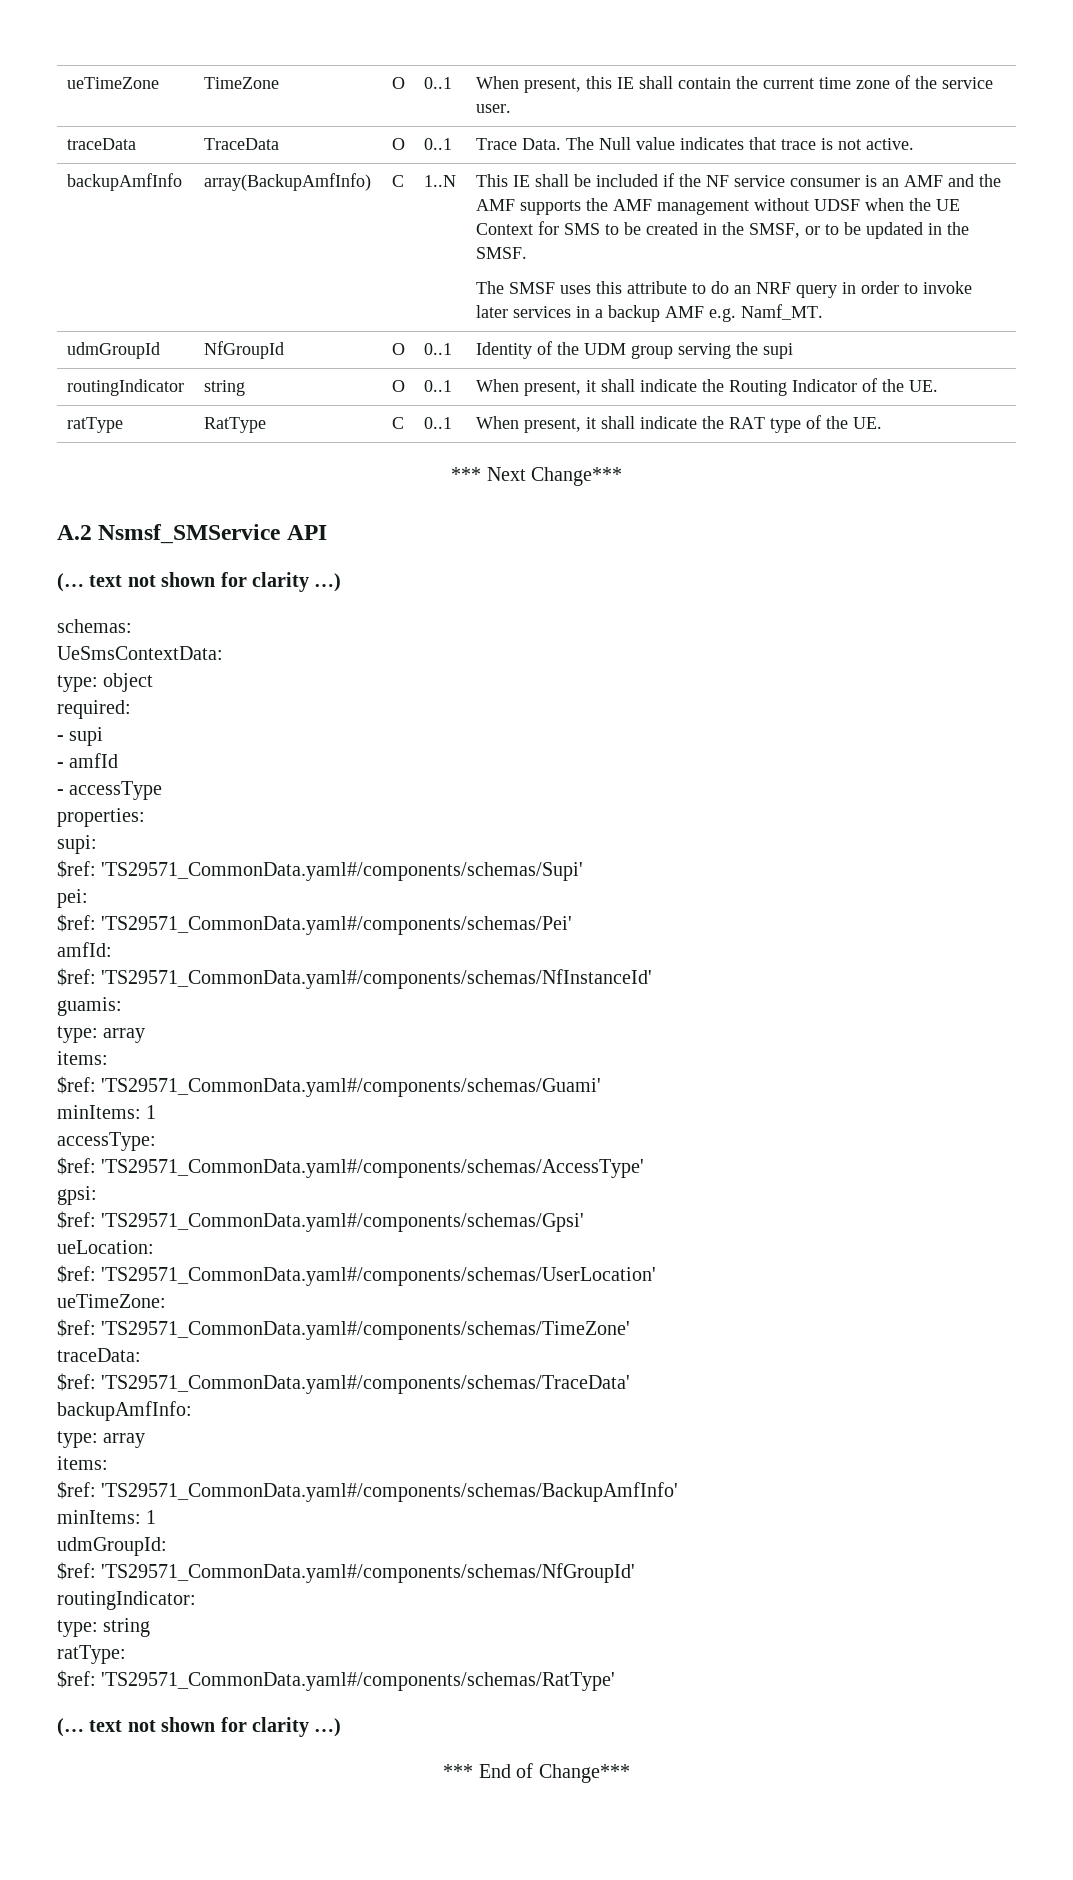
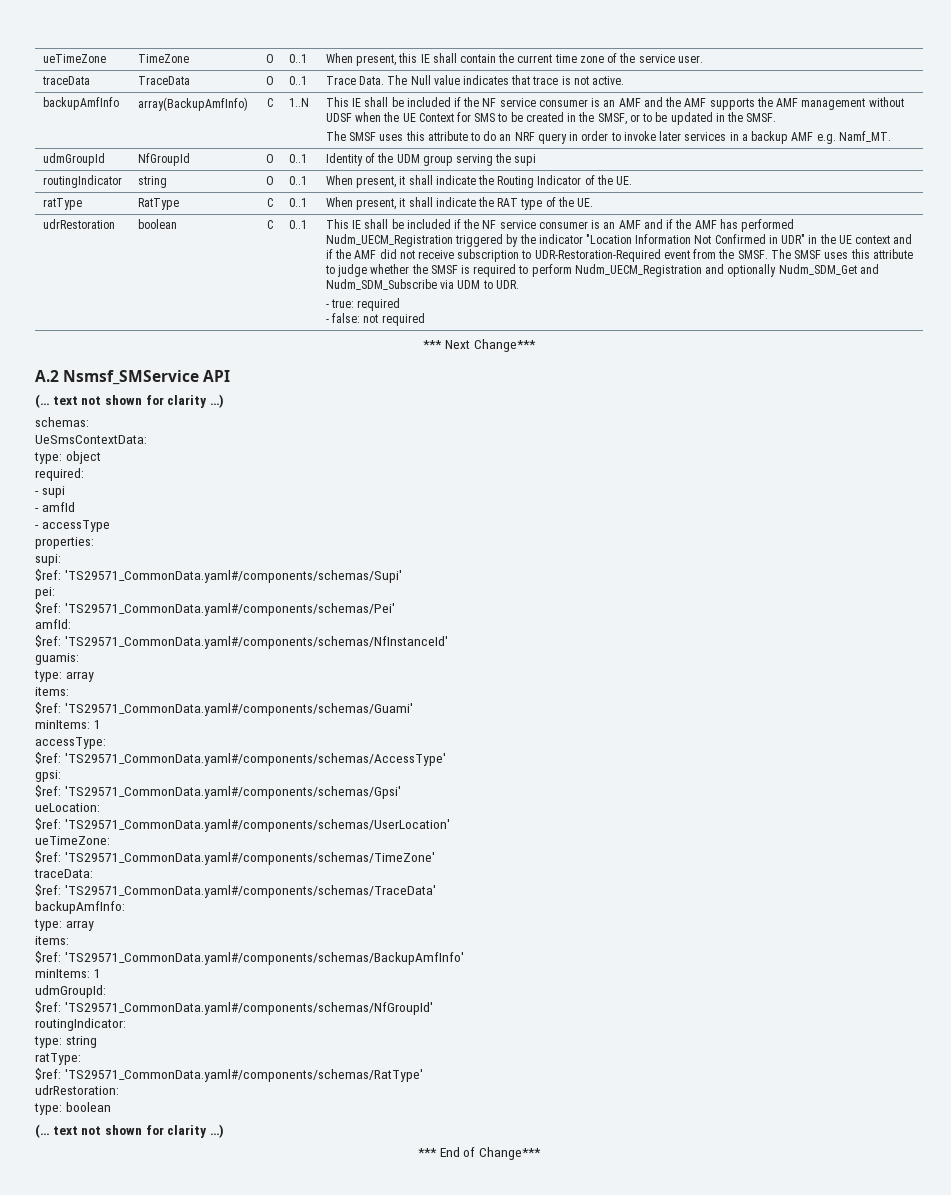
+ udrRestoration | boolean | C | 0..1 | This IE shall be included if the NF service consumer is an AMF and if the AMF has performed Nudm_UECM_Registration triggered by the indicator "Location Information Not Confirmed in UDR" in the UE context and if the AMF did not receive subscription to UDR-Restoration-Required event from the SMSF. The SMSF uses this attribute to judge whether the SMSF is required to perform Nudm_UECM_Registration and optionally Nudm_SDM_Get and Nudm_SDM_Subscribe via UDM to UDR.
+ - true: required
+ - false: not required
+ udrRestoration:
+ type: boolean

